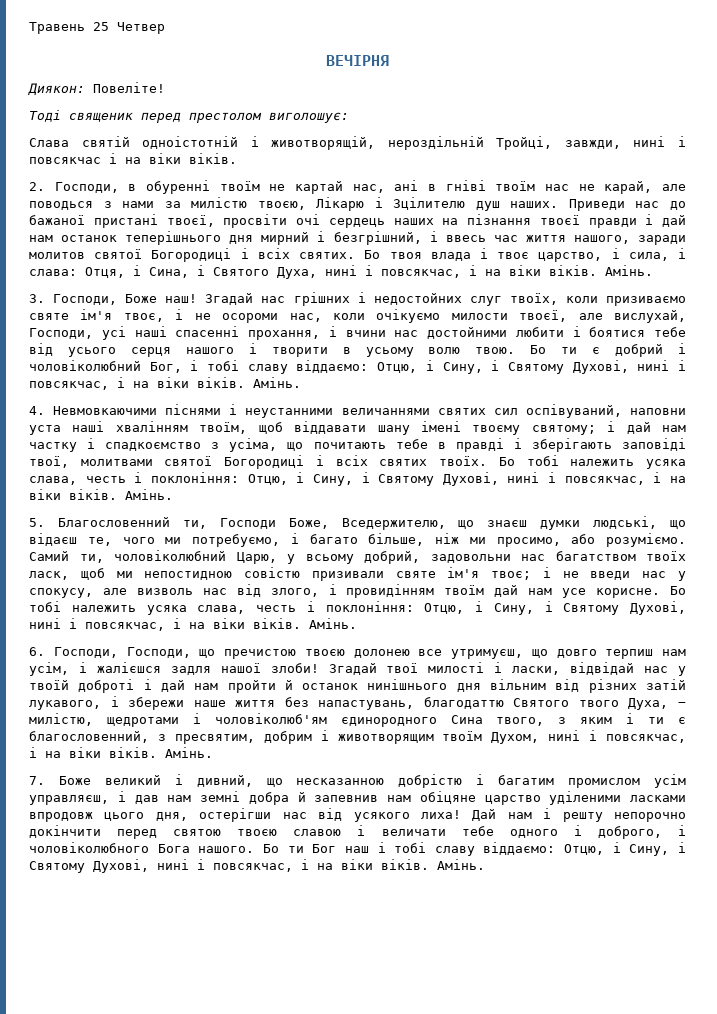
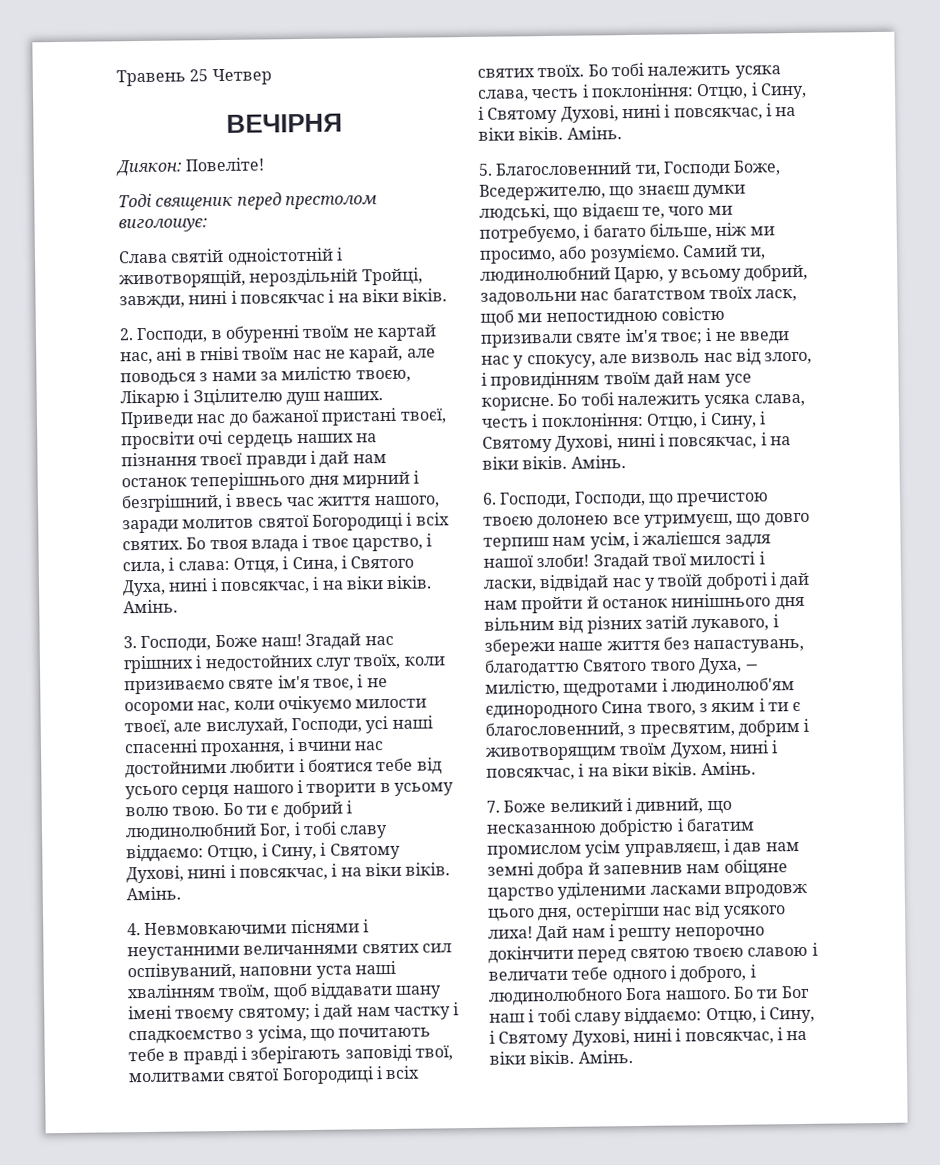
- Бо ти є добрий і чоловіколюбний Бог, і тобі славу віддаємо: Отцю, і Сину, і Святому Духові, нині і повсякчас, і на віки віків.
+ Бо ти є добрий і людинолюбний Бог, і тобі славу віддаємо: Отцю, і Сину, і Святому Духові, нині і повсякчас, і на віки віків.
- Самий ти, чоловіколюбний Царю, у всьому добрий, задовольни нас багатством твоїх ласк, щоб ми непостидною совістю призивали святе ім'я твоє; і не введи нас у спокусу, але визволь нас від злого, і провидінням твоїм дай нам усе корисне.
+ Самий ти, людинолюбний Царю, у всьому добрий, задовольни нас багатством твоїх ласк, щоб ми непостидною совістю призивали святе ім'я твоє; і не введи нас у спокусу, але визволь нас від злого, і провидінням твоїм дай нам усе корисне.
- Згадай твої милості і ласки, відвідай нас у твоїй доброті і дай нам пройти й останок нинішнього дня вільним від різних затій лукавого, і збережи наше життя без напастувань, благодаттю Святого твого Духа, − милістю, щедротами і чоловіколюб'ям єдинородного Сина твого, з яким і ти є благословенний, з пресвятим, добрим і животворящим твоїм Духом, нині і повсякчас, і на віки віків.
+ Згадай твої милості і ласки, відвідай нас у твоїй доброті і дай нам пройти й останок нинішнього дня вільним від різних затій лукавого, і збережи наше життя без напастувань, благодаттю Святого твого Духа, − милістю, щедротами і людинолюб'ям єдинородного Сина твого, з яким і ти є благословенний, з пресвятим, добрим і животворящим твоїм Духом, нині і повсякчас, і на віки віків.
- Дай нам і решту непорочно докінчити перед святою твоєю славою і величати тебе одного і доброго, і чоловіколюбного Бога нашого.
+ Дай нам і решту непорочно докінчити перед святою твоєю славою і величати тебе одного і доброго, і людинолюбного Бога нашого.

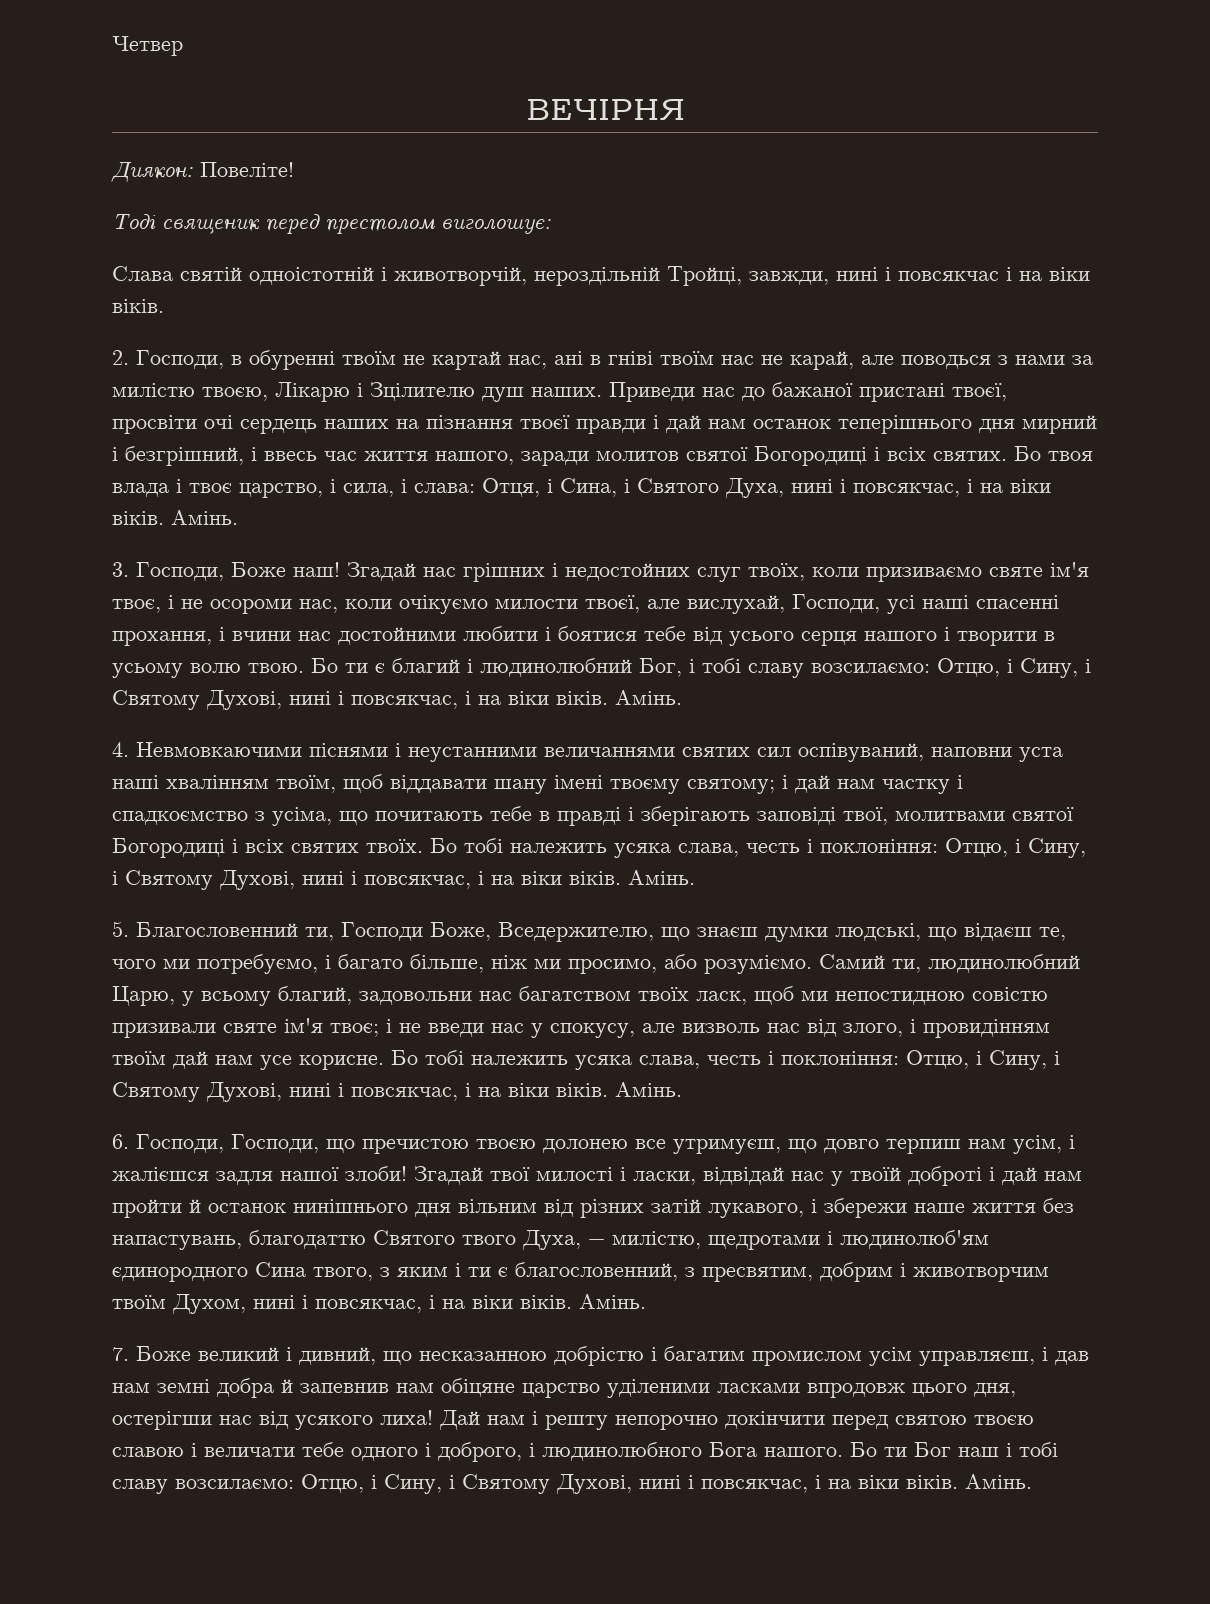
- Травень 25 Четвер
+ Четвер
- Слава святій одноістотній і животворящій, нероздільній Тройці, завжди, нині і повсякчас і на віки віків.
+ Слава святій одноістотній і животворчій, нероздільній Тройці, завжди, нині і повсякчас і на віки віків.
- Бо ти є добрий і людинолюбний Бог, і тобі славу віддаємо: Отцю, і Сину, і Святому Духові, нині і повсякчас, і на віки віків.
+ Бо ти є благий і людинолюбний Бог, і тобі славу возсилаємо: Отцю, і Сину, і Святому Духові, нині і повсякчас, і на віки віків.
- Самий ти, людинолюбний Царю, у всьому добрий, задовольни нас багатством твоїх ласк, щоб ми непостидною совістю призивали святе ім'я твоє; і не введи нас у спокусу, але визволь нас від злого, і провидінням твоїм дай нам усе корисне.
+ Самий ти, людинолюбний Царю, у всьому благий, задовольни нас багатством твоїх ласк, щоб ми непостидною совістю призивали святе ім'я твоє; і не введи нас у спокусу, але визволь нас від злого, і провидінням твоїм дай нам усе корисне.
- Згадай твої милості і ласки, відвідай нас у твоїй доброті і дай нам пройти й останок нинішнього дня вільним від різних затій лукавого, і збережи наше життя без напастувань, благодаттю Святого твого Духа, − милістю, щедротами і людинолюб'ям єдинородного Сина твого, з яким і ти є благословенний, з пресвятим, добрим і животворящим твоїм Духом, нині і повсякчас, і на віки віків.
+ Згадай твої милості і ласки, відвідай нас у твоїй доброті і дай нам пройти й останок нинішнього дня вільним від різних затій лукавого, і збережи наше життя без напастувань, благодаттю Святого твого Духа, − милістю, щедротами і людинолюб'ям єдинородного Сина твого, з яким і ти є благословенний, з пресвятим, добрим і животворчим твоїм Духом, нині і повсякчас, і на віки віків.
- Бо ти Бог наш і тобі славу віддаємо: Отцю, і Сину, і Святому Духові, нині і повсякчас, і на віки віків.
+ Бо ти Бог наш і тобі славу возсилаємо: Отцю, і Сину, і Святому Духові, нині і повсякчас, і на віки віків.

